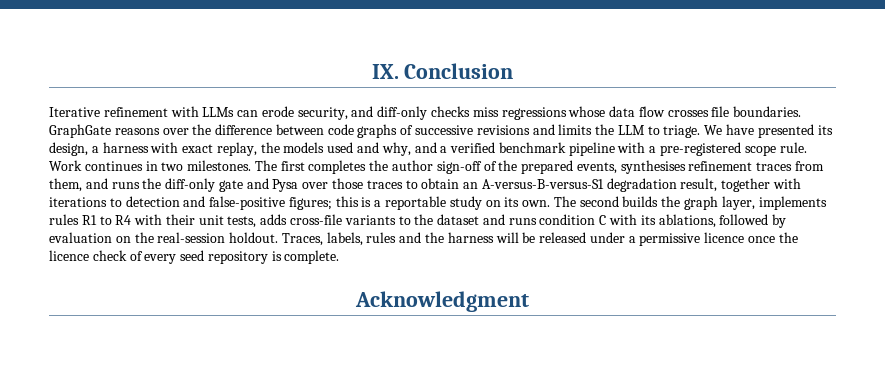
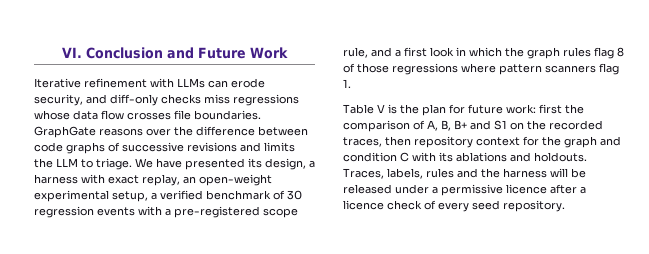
- IX. Conclusion
+ VI. Conclusion and Future Work
- We have presented its design, a harness with exact replay, the models used and why, and a verified benchmark pipeline with a pre-registered scope rule. Work continues in two milestones. The first completes the author sign-off of the prepared events, synthesises refinement traces from them, and runs the diff-only gate and Pysa over those traces to obtain an A-versus-B-versus-S1 degradation result, together with iterations to detection and false-positive figures; this is a reportable study on its own. The second builds the graph layer, implements rules R1 to R4 with their unit tests, adds cross-file variants to the dataset and runs condition C with its ablations, followed by evaluation on the real-session holdout.
+ We have presented its design, a harness with exact replay, an open-weight experimental setup, a verified benchmark of 30 regression events with a pre-registered scope rule, and a first look in which the graph rules flag 8 of those regressions where pattern scanners flag 1.
+ Table V is the plan for future work: first the comparison of A, B, B+ and S1 on the recorded traces, then repository context for the graph and condition C with its ablations and holdouts.
- Traces, labels, rules and the harness will be released under a permissive licence once the licence check of every seed repository is complete.
- Acknowledgment
+ Traces, labels, rules and the harness will be released under a permissive licence after a licence check of every seed repository.

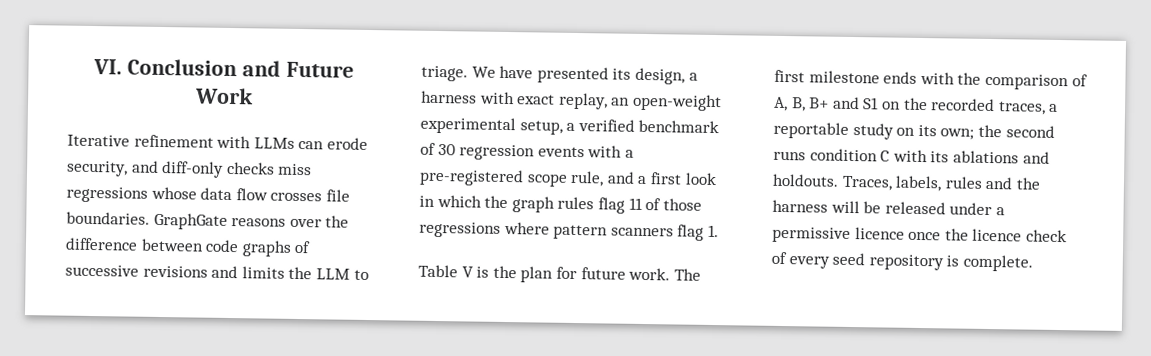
- We have presented its design, a harness with exact replay, an open-weight experimental setup, a verified benchmark of 30 regression events with a pre-registered scope rule, and a first look in which the graph rules flag 8 of those regressions where pattern scanners flag 1.
+ We have presented its design, a harness with exact replay, an open-weight experimental setup, a verified benchmark of 30 regression events with a pre-registered scope rule, and a first look in which the graph rules flag 11 of those regressions where pattern scanners flag 1.
- Table V is the plan for future work: first the comparison of A, B, B+ and S1 on the recorded traces, then repository context for the graph and condition C with its ablations and holdouts.
+ Table V is the plan for future work. The first milestone ends with the comparison of A, B, B+ and S1 on the recorded traces, a reportable study on its own; the second runs condition C with its ablations and holdouts.
- Traces, labels, rules and the harness will be released under a permissive licence after a licence check of every seed repository.
+ Traces, labels, rules and the harness will be released under a permissive licence once the licence check of every seed repository is complete.

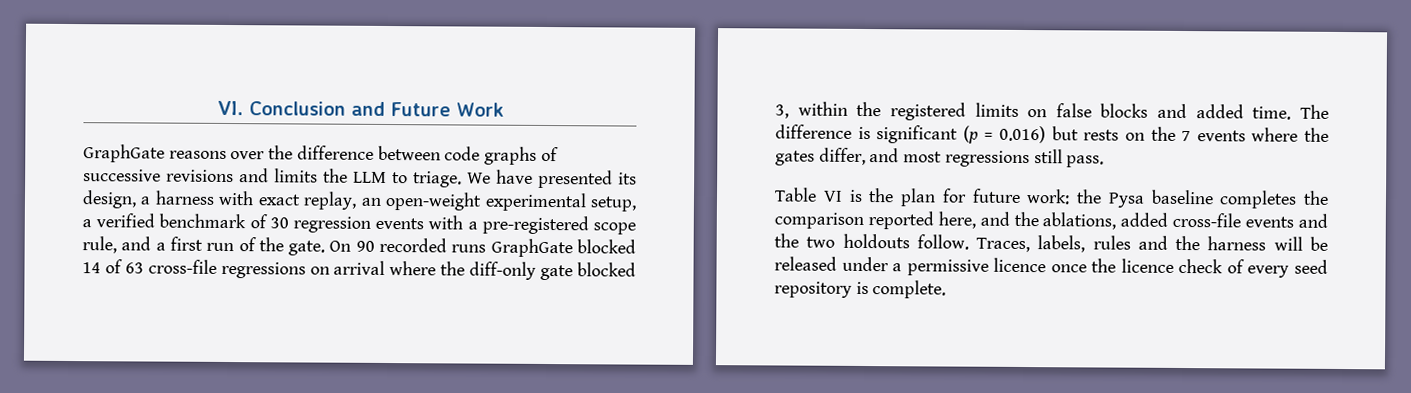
- Iterative refinement with LLMs can erode security, and diff-only checks miss regressions whose data flow crosses file boundaries.
- We have presented its design, a harness with exact replay, an open-weight experimental setup, a verified benchmark of 30 regression events with a pre-registered scope rule, and a first look in which the graph rules flag 11 of those regressions where pattern scanners flag 1.
+ We have presented its design, a harness with exact replay, an open-weight experimental setup, a verified benchmark of 30 regression events with a pre-registered scope rule, and a first run of the gate. On 90 recorded runs GraphGate blocked 14 of 63 cross-file regressions on arrival where the diff-only gate blocked 3, within the registered limits on false blocks and added time. The difference is significant (p = 0.016) but rests on the 7 events where the gates differ, and most regressions still pass.
- Table V is the plan for future work. The first milestone ends with the comparison of A, B, B+ and S1 on the recorded traces, a reportable study on its own; the second runs condition C with its ablations and holdouts.
+ Table VI is the plan for future work: the Pysa baseline completes the comparison reported here, and the ablations, added cross-file events and the two holdouts follow.

